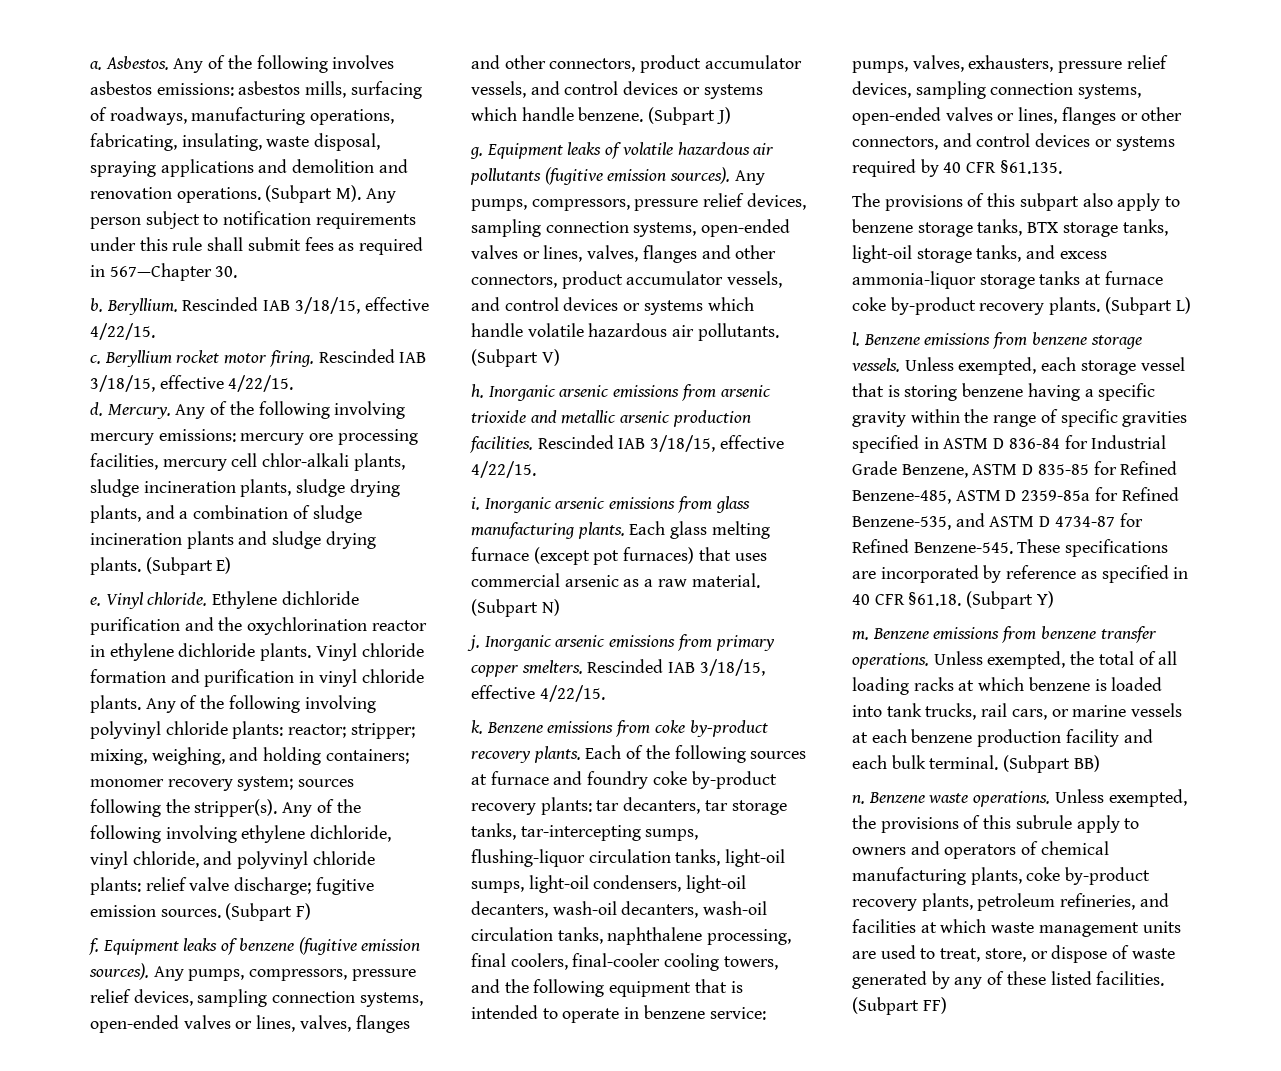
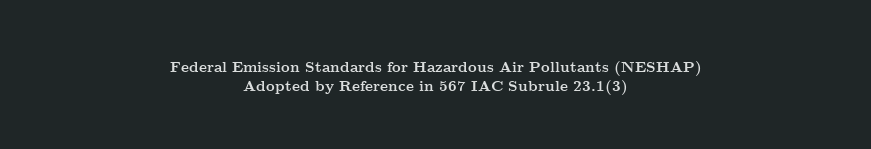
- a. Asbestos. Any of the following involves asbestos emissions: asbestos mills, surfacing of roadways, manufacturing operations, fabricating, insulating, waste disposal, spraying applications and demolition and renovation operations. (Subpart M). Any person subject to notification requirements under this rule shall submit fees as required in 567—Chapter 30.
- b. Beryllium. Rescinded IAB 3/18/15, effective 4/22/15.
- c. Beryllium rocket motor firing. Rescinded IAB 3/18/15, effective 4/22/15.
- d. Mercury. Any of the following involving mercury emissions: mercury ore processing facilities, mercury cell chlor-alkali plants, sludge incineration plants, sludge drying plants, and a combination of sludge incineration plants and sludge drying plants. (Subpart E)
- e. Vinyl chloride. Ethylene dichloride purification and the oxychlorination reactor in ethylene dichloride plants. Vinyl chloride formation and purification in vinyl chloride plants. Any of the following involving polyvinyl chloride plants: reactor; stripper; mixing, weighing, and holding containers; monomer recovery system; sources following the stripper(s). Any of the following involving ethylene dichloride, vinyl chloride, and polyvinyl chloride plants: relief valve discharge; fugitive emission sources. (Subpart F)
- f. Equipment leaks of benzene (fugitive emission sources). Any pumps, compressors, pressure relief devices, sampling connection systems, open-ended valves or lines, valves, flanges and other connectors, product accumulator vessels, and control devices or systems which handle benzene. (Subpart J)
- g. Equipment leaks of volatile hazardous air pollutants (fugitive emission sources). Any pumps, compressors, pressure relief devices, sampling connection systems, open-ended valves or lines, valves, flanges and other connectors, product accumulator vessels, and control devices or systems which handle volatile hazardous air pollutants. (Subpart V)
- h. Inorganic arsenic emissions from arsenic trioxide and metallic arsenic production facilities. Rescinded IAB 3/18/15, effective 4/22/15.
- i. Inorganic arsenic emissions from glass manufacturing plants. Each glass melting furnace (except pot furnaces) that uses commercial arsenic as a raw material. (Subpart N)
- j. Inorganic arsenic emissions from primary copper smelters. Rescinded IAB 3/18/15, effective 4/22/15.
- k. Benzene emissions from coke by-product recovery plants. Each of the following sources at furnace and foundry coke by-product recovery plants: tar decanters, tar storage tanks, tar-intercepting sumps, flushing-liquor circulation tanks, light-oil sumps, light-oil condensers, light-oil decanters, wash-oil decanters, wash-oil circulation tanks, naphthalene processing, final coolers, final-cooler cooling towers, and the following equipment that is intended to operate in benzene service: pumps, valves, exhausters, pressure relief devices, sampling connection systems, open-ended valves or lines, flanges or other connectors, and control devices or systems required by 40 CFR §61.135.
- The provisions of this subpart also apply to benzene storage tanks, BTX storage tanks, light-oil storage tanks, and excess ammonia-liquor storage tanks at furnace coke by-product recovery plants. (Subpart L)
- l. Benzene emissions from benzene storage vessels. Unless exempted, each storage vessel that is storing benzene having a specific gravity within the range of specific gravities specified in ASTM D 836-84 for Industrial Grade Benzene, ASTM D 835-85 for Refined Benzene-485, ASTM D 2359-85a for Refined Benzene-535, and ASTM D 4734-87 for Refined Benzene-545. These specifications are incorporated by reference as specified in 40 CFR §61.18. (Subpart Y)
- m. Benzene emissions from benzene transfer operations. Unless exempted, the total of all loading racks at which benzene is loaded into tank trucks, rail cars, or marine vessels at each benzene production facility and each bulk terminal. (Subpart BB)
- n. Benzene waste operations. Unless exempted, the provisions of this subrule apply to owners and operators of chemical manufacturing plants, coke by-product recovery plants, petroleum refineries, and facilities at which waste management units are used to treat, store, or dispose of waste generated by any of these listed facilities. (Subpart FF)
+ Federal Emission Standards for Hazardous Air Pollutants (NESHAP)
+ Adopted by Reference in 567 IAC Subrule 23.1(3)

